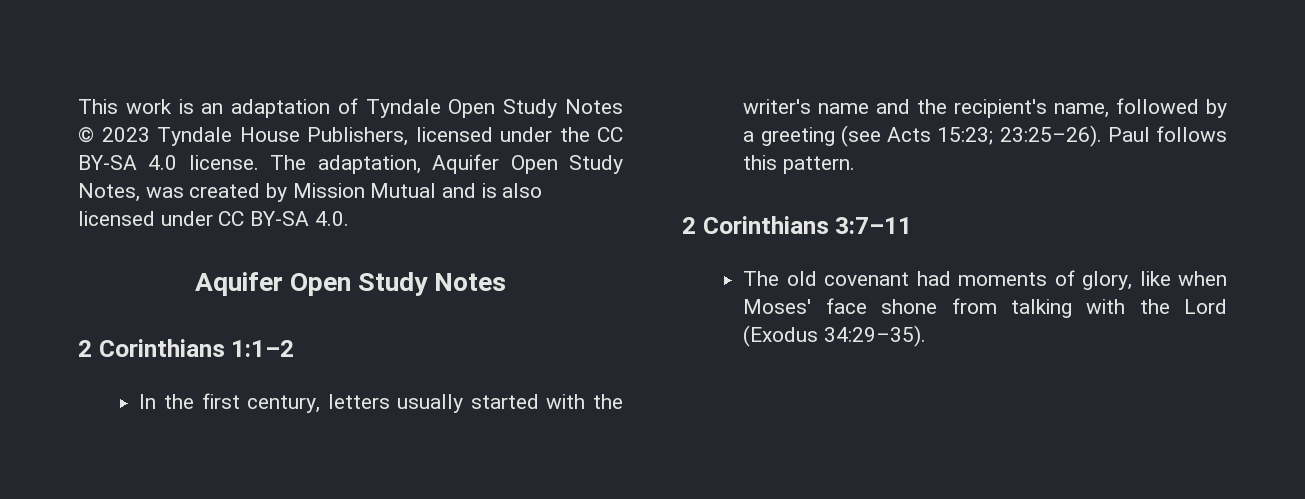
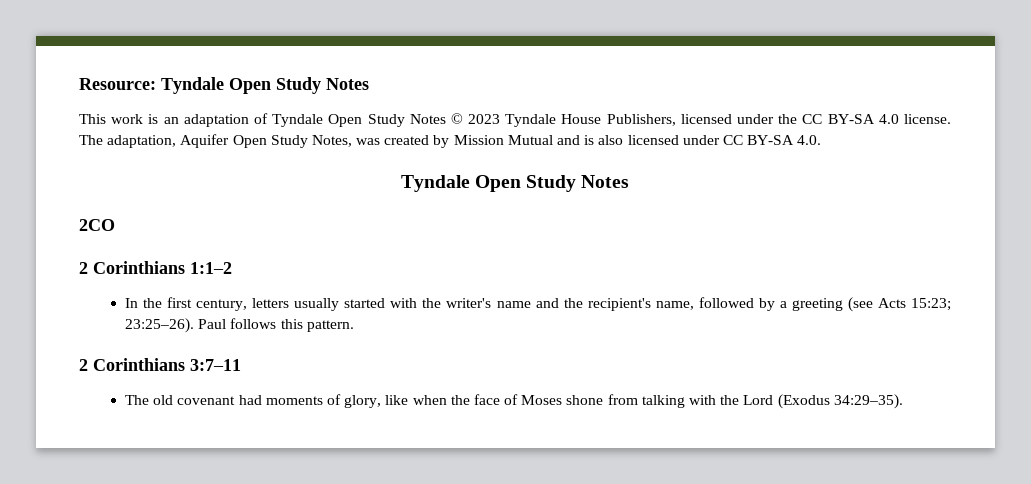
+ Resource: Tyndale Open Study Notes
  The adaptation, Aquifer Open Study Notes, was created by Mission Mutual and is also licensed under CC BY-SA 4.0.
- Aquifer Open Study Notes
+ Tyndale Open Study Notes
+ 2CO
- The old covenant had moments of glory, like when Moses' face shone from talking with the Lord (Exodus 34:29–35).
+ The old covenant had moments of glory, like when the face of Moses shone from talking with the Lord (Exodus 34:29–35).

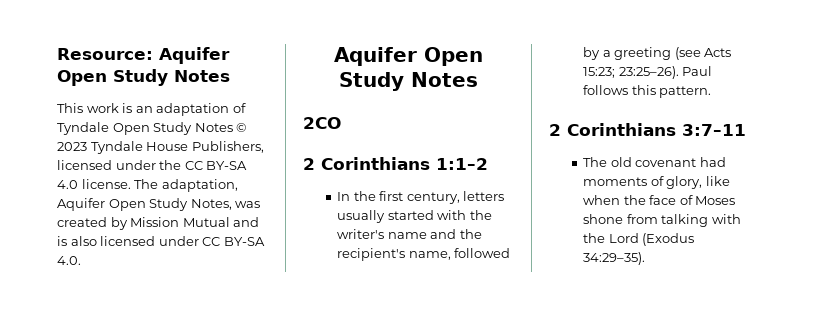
- Resource: Tyndale Open Study Notes
+ Resource: Aquifer Open Study Notes
  The adaptation, Aquifer Open Study Notes, was created by Mission Mutual and is also licensed under CC BY-SA 4.0.
- Tyndale Open Study Notes
+ Aquifer Open Study Notes

